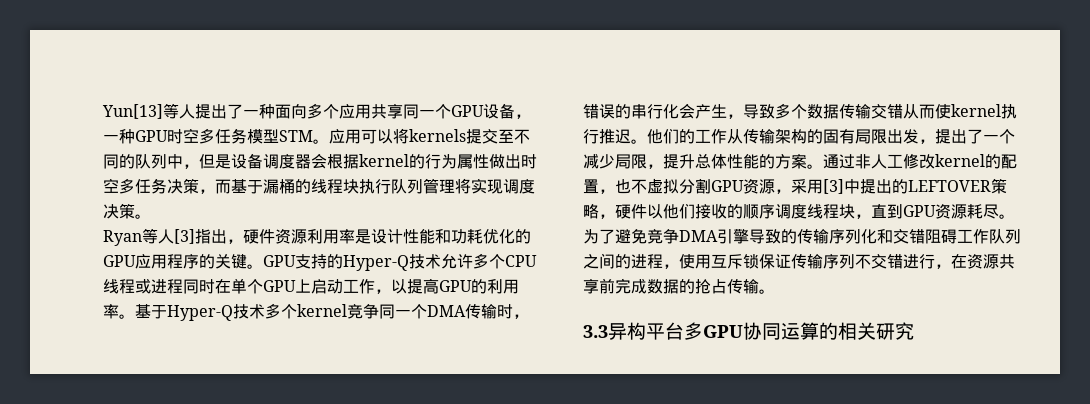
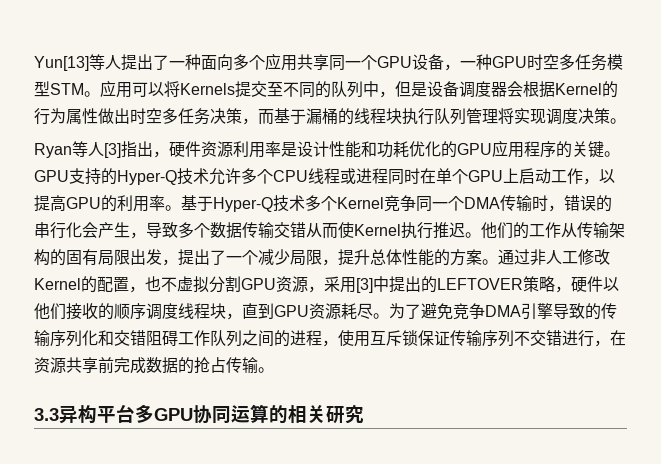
- 应用可以将kernels提交至不同的队列中，但是设备调度器会根据kernel的行为属性做出时空多任务决策，而基于漏桶的线程块执行队列管理将实现调度决策。
+ 应用可以将Kernels提交至不同的队列中，但是设备调度器会根据Kernel的行为属性做出时空多任务决策，而基于漏桶的线程块执行队列管理将实现调度决策。
- 基于Hyper-Q技术多个kernel竞争同一个DMA传输时，错误的串行化会产生，导致多个数据传输交错从而使kernel执行推迟。
+ 基于Hyper-Q技术多个Kernel竞争同一个DMA传输时，错误的串行化会产生，导致多个数据传输交错从而使Kernel执行推迟。
- 通过非人工修改kernel的配置，也不虚拟分割GPU资源，采用[3]中提出的LEFTOVER策略，硬件以他们接收的顺序调度线程块，直到GPU资源耗尽。
+ 通过非人工修改Kernel的配置，也不虚拟分割GPU资源，采用[3]中提出的LEFTOVER策略，硬件以他们接收的顺序调度线程块，直到GPU资源耗尽。

